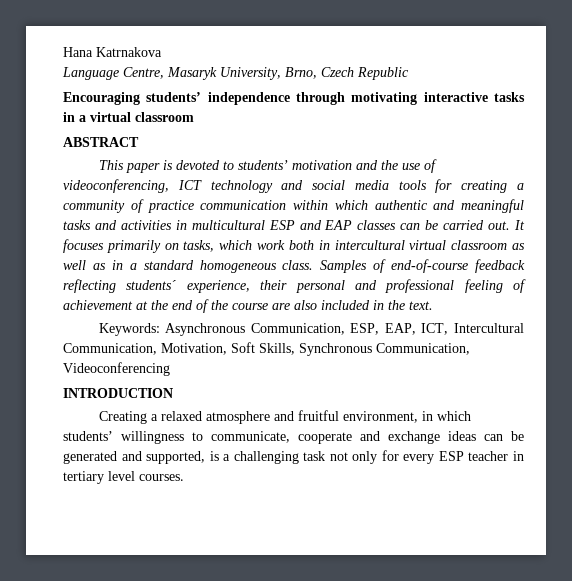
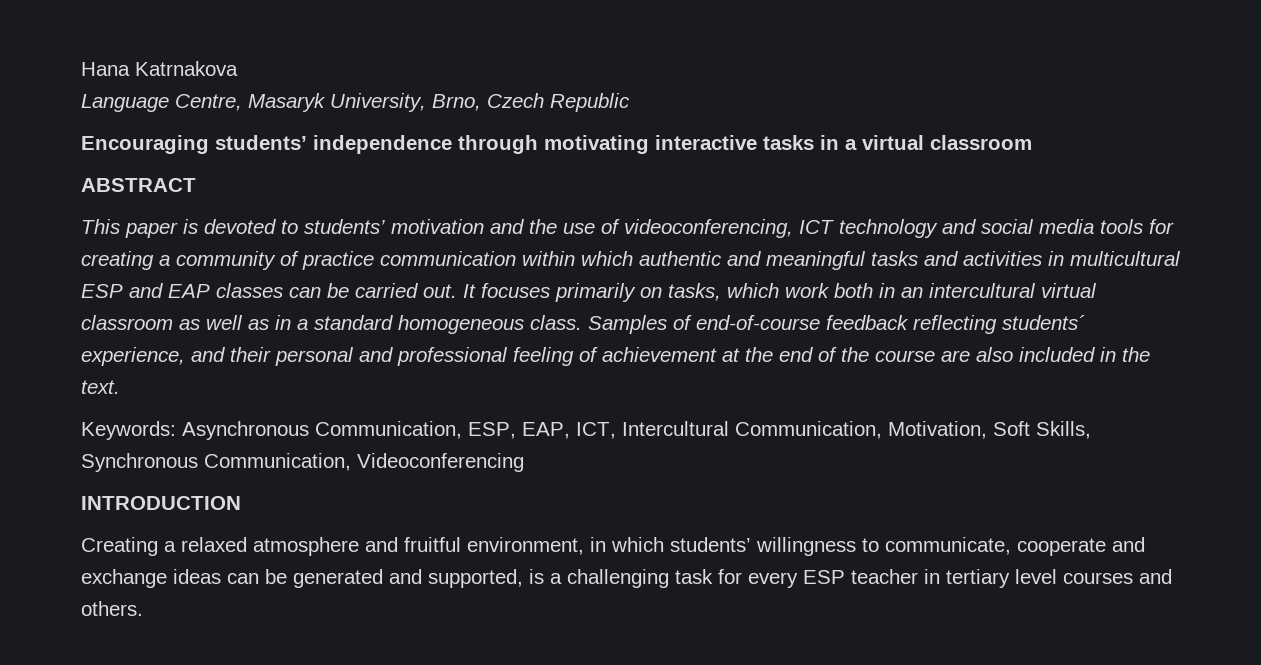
- It focuses primarily on tasks, which work both in intercultural virtual classroom as well as in a standard homogeneous class.
+ It focuses primarily on tasks, which work both in an intercultural virtual classroom as well as in a standard homogeneous class.
- Samples of end-of-course feedback reflecting students´ experience, their personal and professional feeling of achievement at the end of the course are also included in the text.
+ Samples of end-of-course feedback reflecting students´ experience, and their personal and professional feeling of achievement at the end of the course are also included in the text.
- Creating a relaxed atmosphere and fruitful environment, in which students’ willingness to communicate, cooperate and exchange ideas can be generated and supported, is a challenging task not only for every ESP teacher in tertiary level courses.
+ Creating a relaxed atmosphere and fruitful environment, in which students’ willingness to communicate, cooperate and exchange ideas can be generated and supported, is a challenging task for every ESP teacher in tertiary level courses and others.

